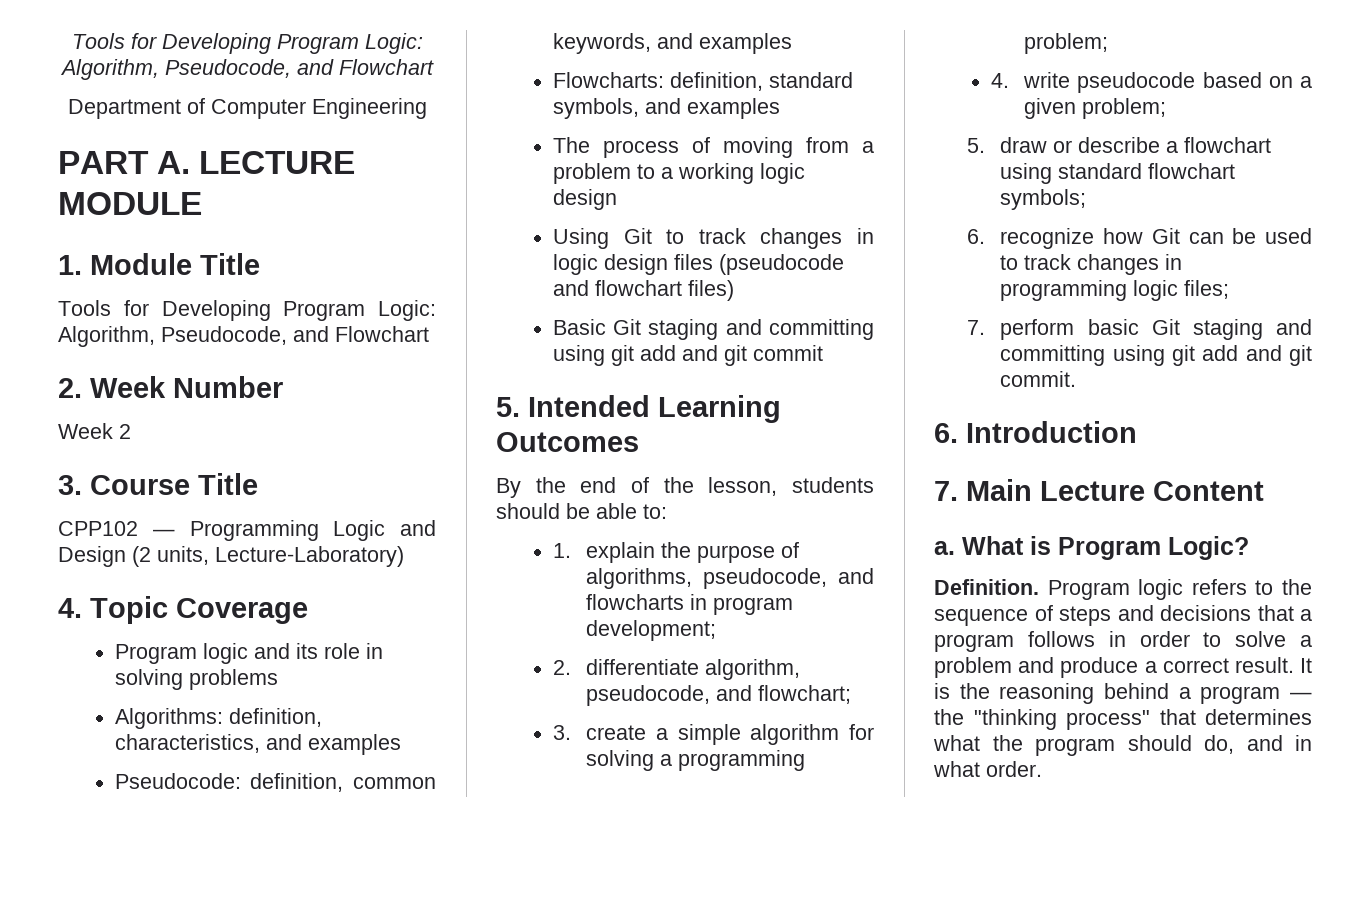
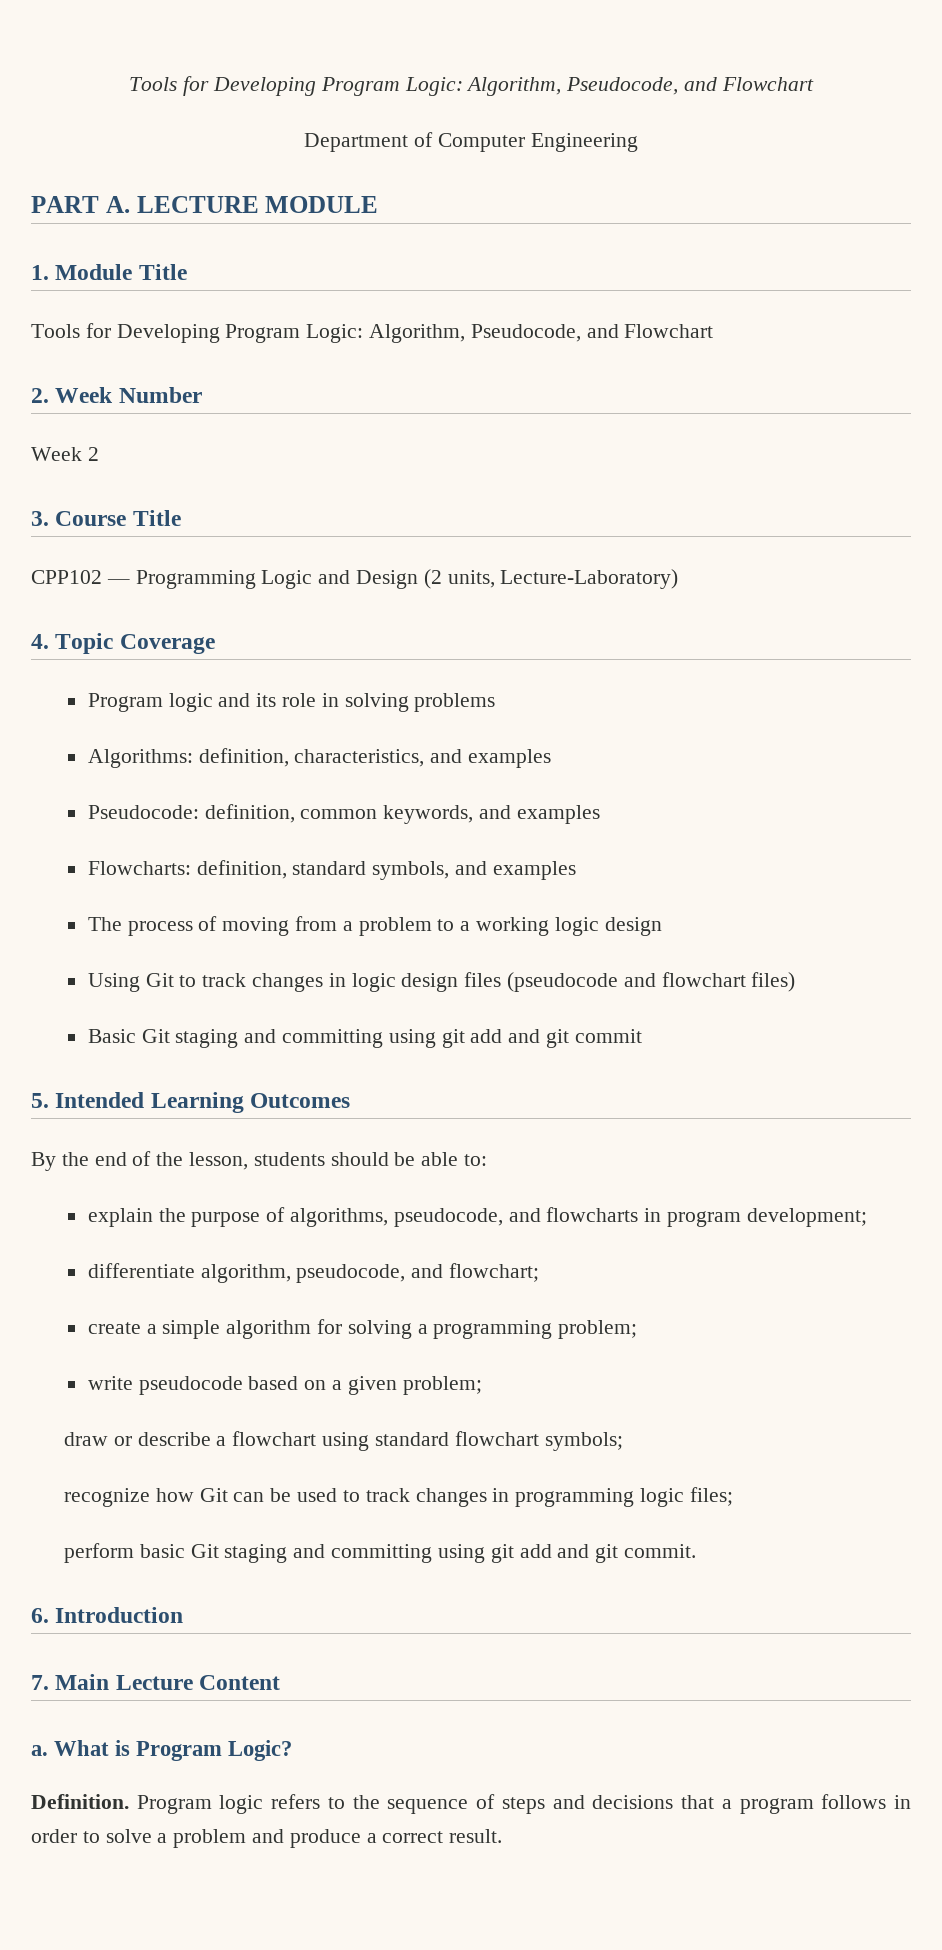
- 1. explain the purpose of algorithms, pseudocode, and flowcharts in program development;
+ explain the purpose of algorithms, pseudocode, and flowcharts in program development;
- 2. differentiate algorithm, pseudocode, and flowchart;
+ differentiate algorithm, pseudocode, and flowchart;
- 3. create a simple algorithm for solving a programming problem;
+ create a simple algorithm for solving a programming problem;
- 4. write pseudocode based on a given problem;
+ write pseudocode based on a given problem;
- 5. draw or describe a flowchart using standard flowchart symbols;
+ draw or describe a flowchart using standard flowchart symbols;
- 6. recognize how Git can be used to track changes in programming logic files;
+ recognize how Git can be used to track changes in programming logic files;
- 7. perform basic Git staging and committing using git add and git commit.
+ perform basic Git staging and committing using git add and git commit.
- It is the reasoning behind a program — the "thinking process" that determines what the program should do, and in what order.

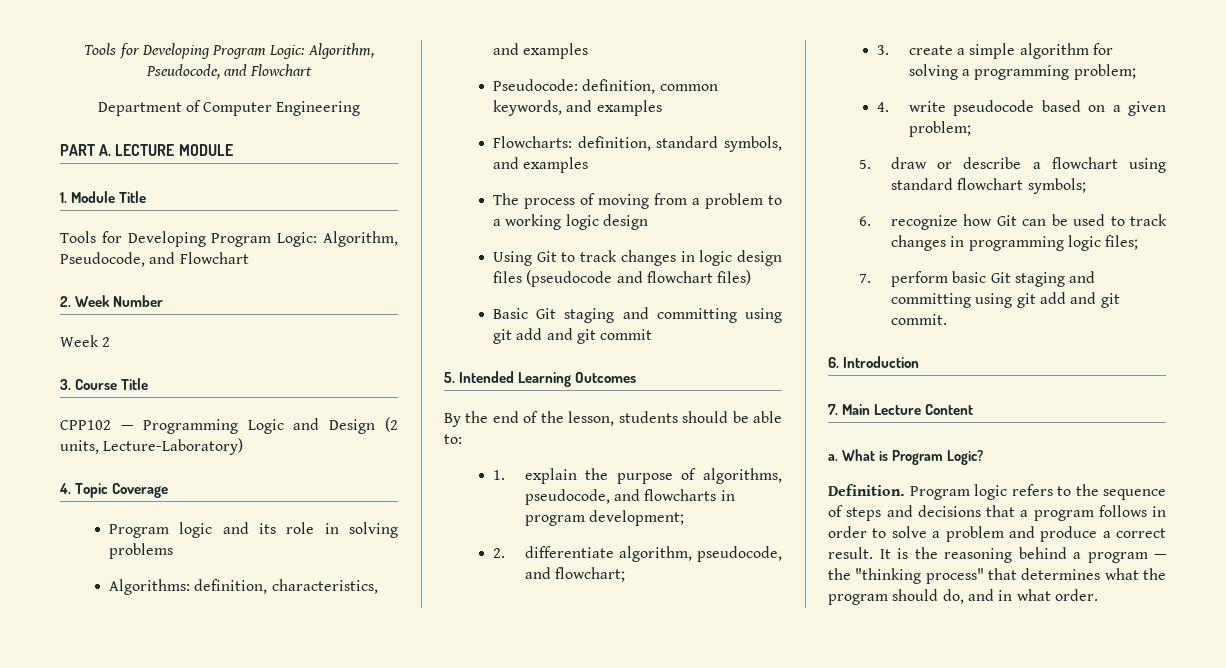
- explain the purpose of algorithms, pseudocode, and flowcharts in program development;
+ 1. explain the purpose of algorithms, pseudocode, and flowcharts in program development;
- differentiate algorithm, pseudocode, and flowchart;
+ 2. differentiate algorithm, pseudocode, and flowchart;
- create a simple algorithm for solving a programming problem;
+ 3. create a simple algorithm for solving a programming problem;
- write pseudocode based on a given problem;
+ 4. write pseudocode based on a given problem;
- draw or describe a flowchart using standard flowchart symbols;
+ 5. draw or describe a flowchart using standard flowchart symbols;
- recognize how Git can be used to track changes in programming logic files;
+ 6. recognize how Git can be used to track changes in programming logic files;
- perform basic Git staging and committing using git add and git commit.
+ 7. perform basic Git staging and committing using git add and git commit.
+ It is the reasoning behind a program — the "thinking process" that determines what the program should do, and in what order.

